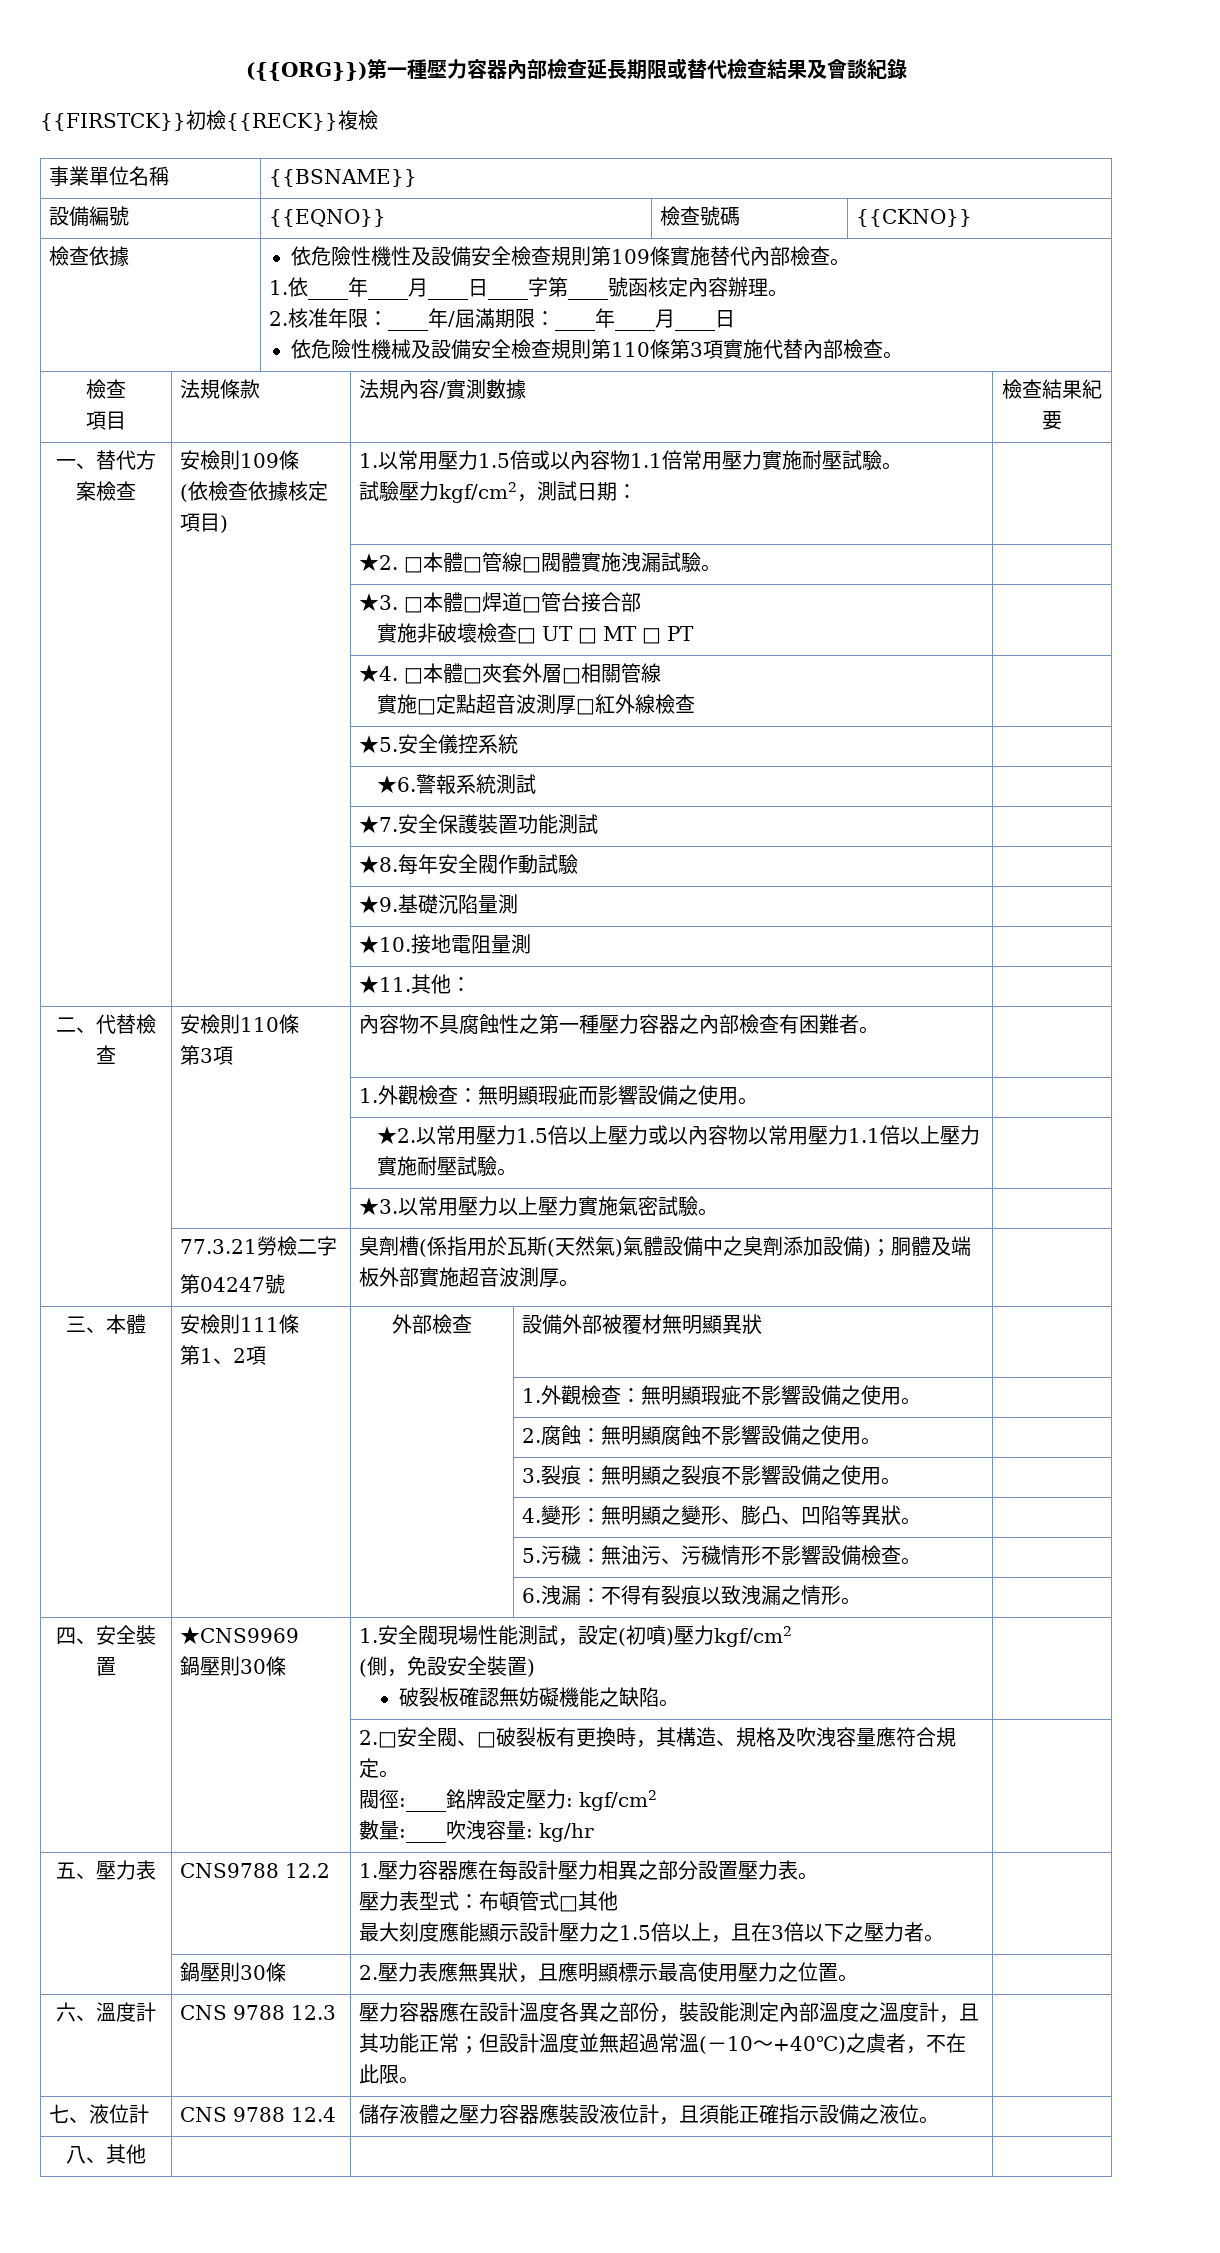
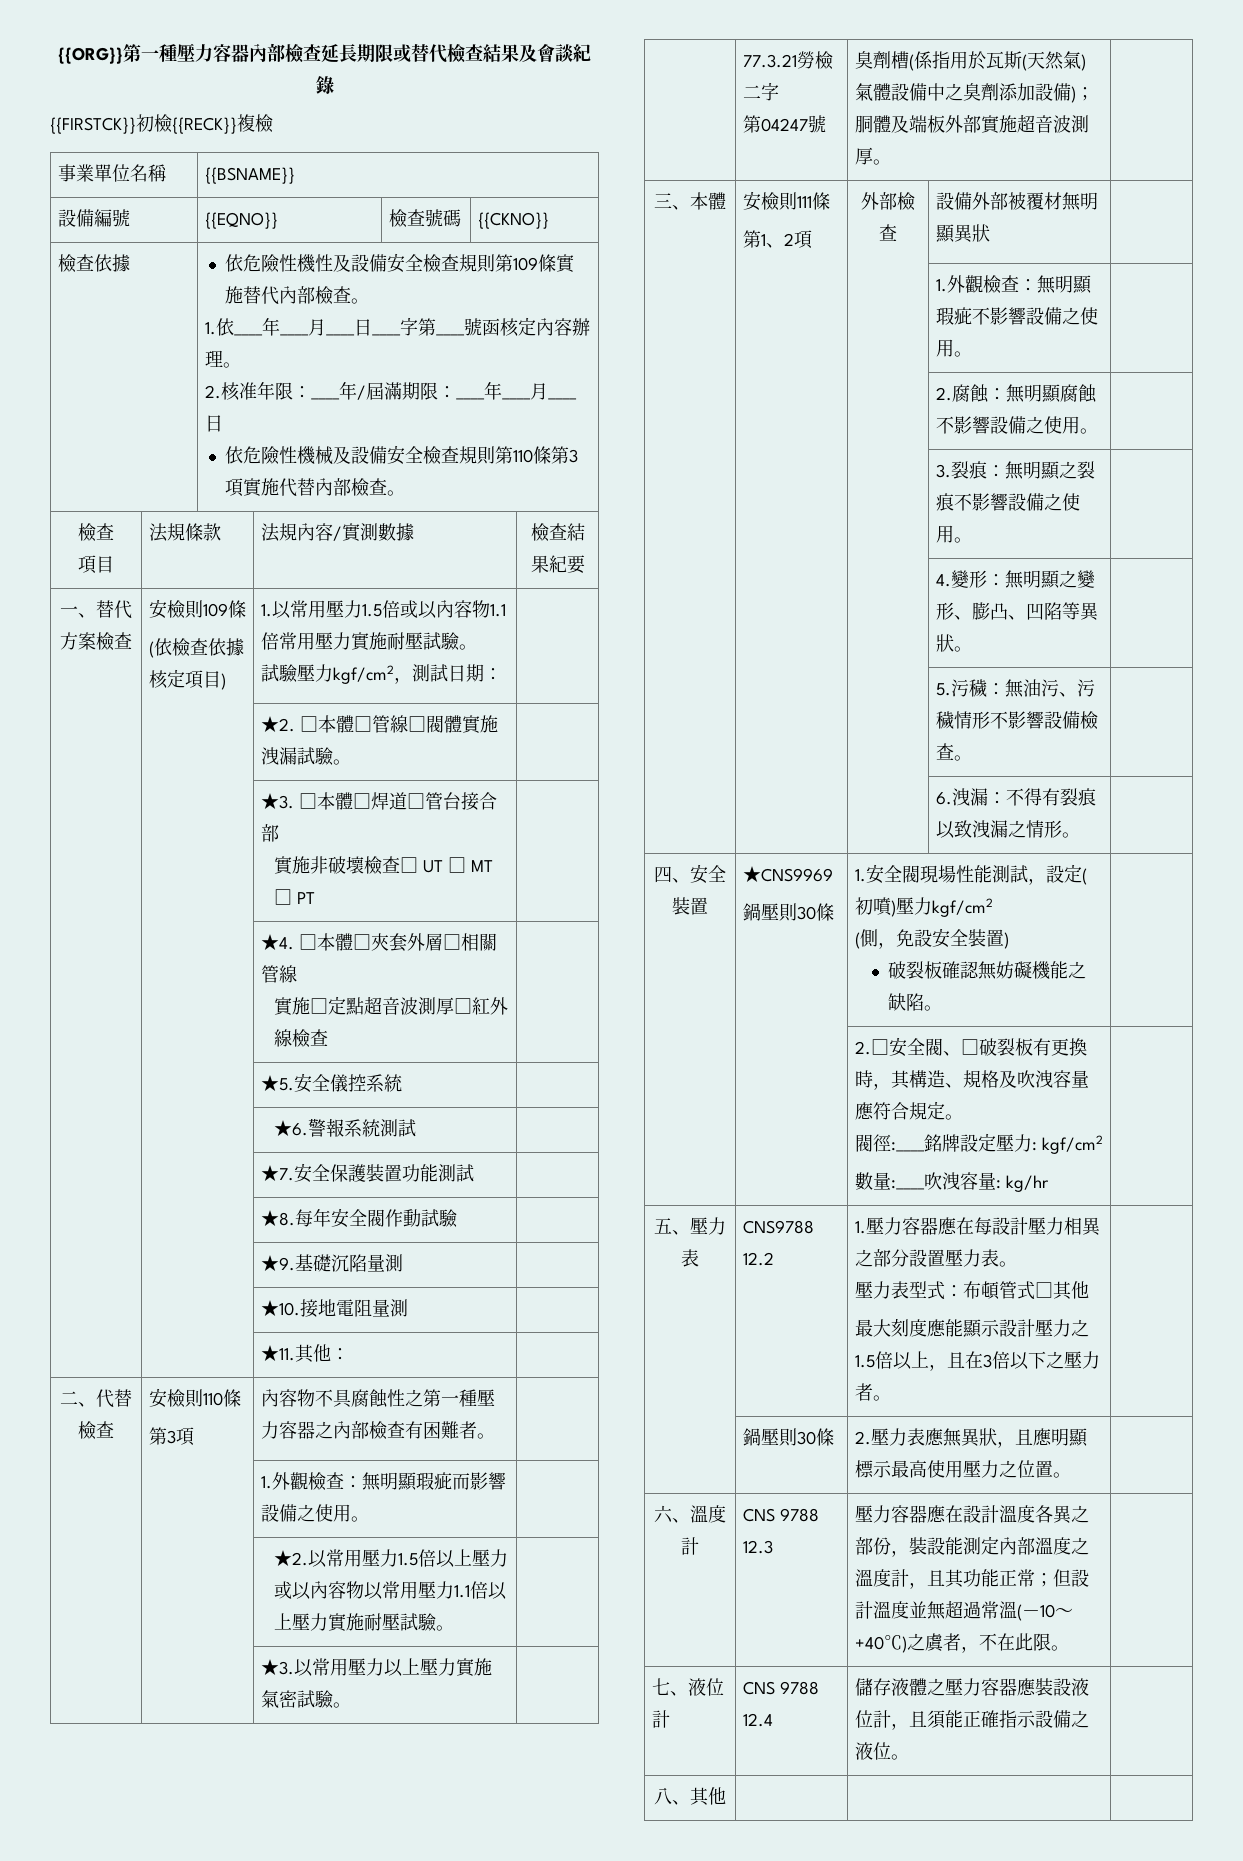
- ({{ORG}})第一種壓力容器內部檢查延長期限或替代檢查結果及會談紀錄
+ {{ORG}}第一種壓力容器內部檢查延長期限或替代檢查結果及會談紀錄

